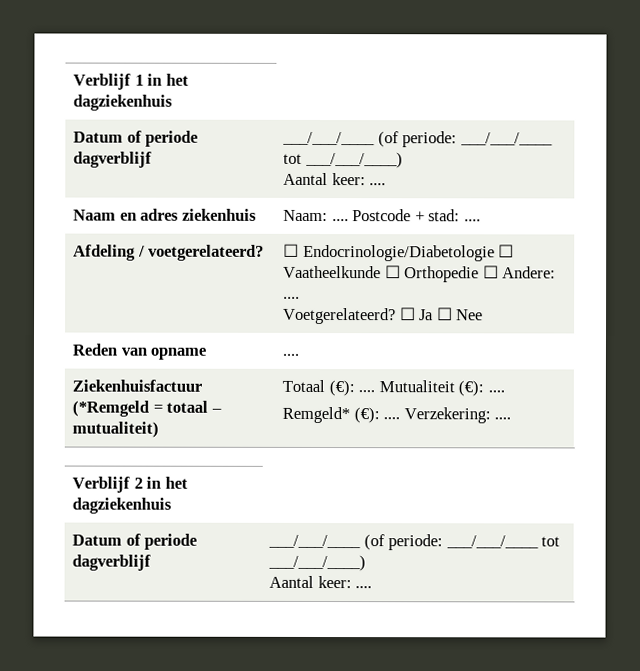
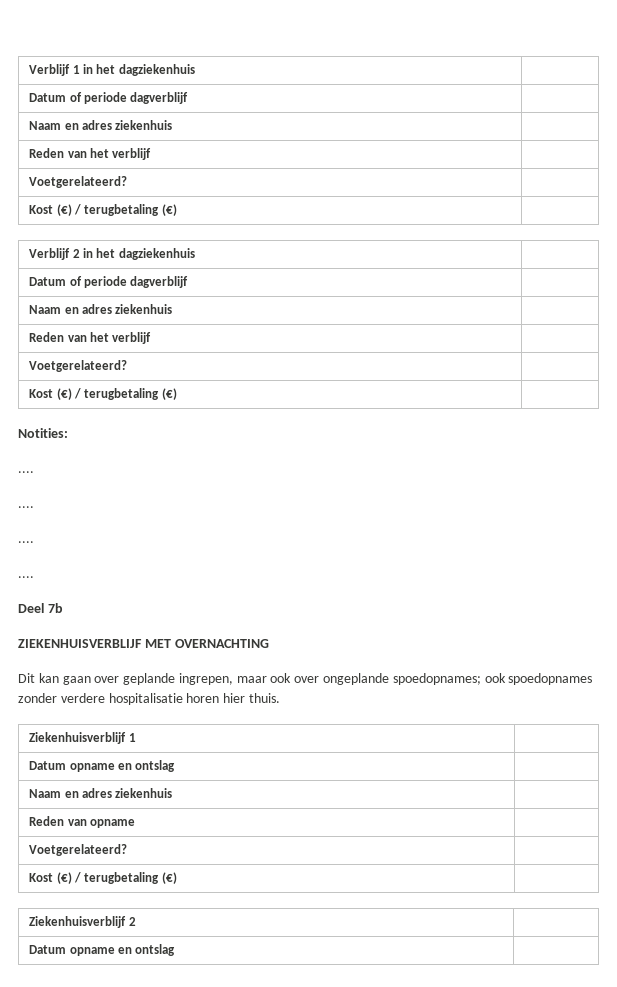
- Verblijf 1 in het dagziekenhuis
- Datum of periode dagverblijf | ___/___/____ (of periode: ___/___/____ tot ___/___/____)
- Aantal keer: ....
- Naam en adres ziekenhuis | Naam: .... Postcode + stad: ....
- Afdeling / voetgerelateerd? | ☐ Endocrinologie/Diabetologie ☐ Vaatheelkunde ☐ Orthopedie ☐ Andere: ....
- Voetgerelateerd? ☐ Ja ☐ Nee
- Reden van opname | ....
- Ziekenhuisfactuur (*Remgeld = totaal – mutualiteit) | Totaal (€): .... Mutualiteit (€): ....
- Remgeld* (€): .... Verzekering: ....
+ Verblijf 1 in het dagziekenhuis |
+ Datum of periode dagverblijf |
+ Naam en adres ziekenhuis |
+ Reden van het verblijf |
+ Voetgerelateerd? |
+ Kost (€) / terugbetaling (€) |
- Verblijf 2 in het dagziekenhuis
- Datum of periode dagverblijf | ___/___/____ (of periode: ___/___/____ tot ___/___/____)
- Aantal keer: ....
+ Verblijf 2 in het dagziekenhuis |
+ Datum of periode dagverblijf |
+ Naam en adres ziekenhuis |
+ Reden van het verblijf |
+ Voetgerelateerd? |
+ Kost (€) / terugbetaling (€) |
+ Notities:
+ ....
+ ....
+ ....
+ ....
+ Deel 7b
+ ZIEKENHUISVERBLIJF MET OVERNACHTING
+ Dit kan gaan over geplande ingrepen, maar ook over ongeplande spoedopnames; ook spoedopnames zonder verdere hospitalisatie horen hier thuis.
+ Ziekenhuisverblijf 1 |
+ Datum opname en ontslag |
+ Naam en adres ziekenhuis |
+ Reden van opname |
+ Voetgerelateerd? |
+ Kost (€) / terugbetaling (€) |
+ Ziekenhuisverblijf 2 |
+ Datum opname en ontslag |

